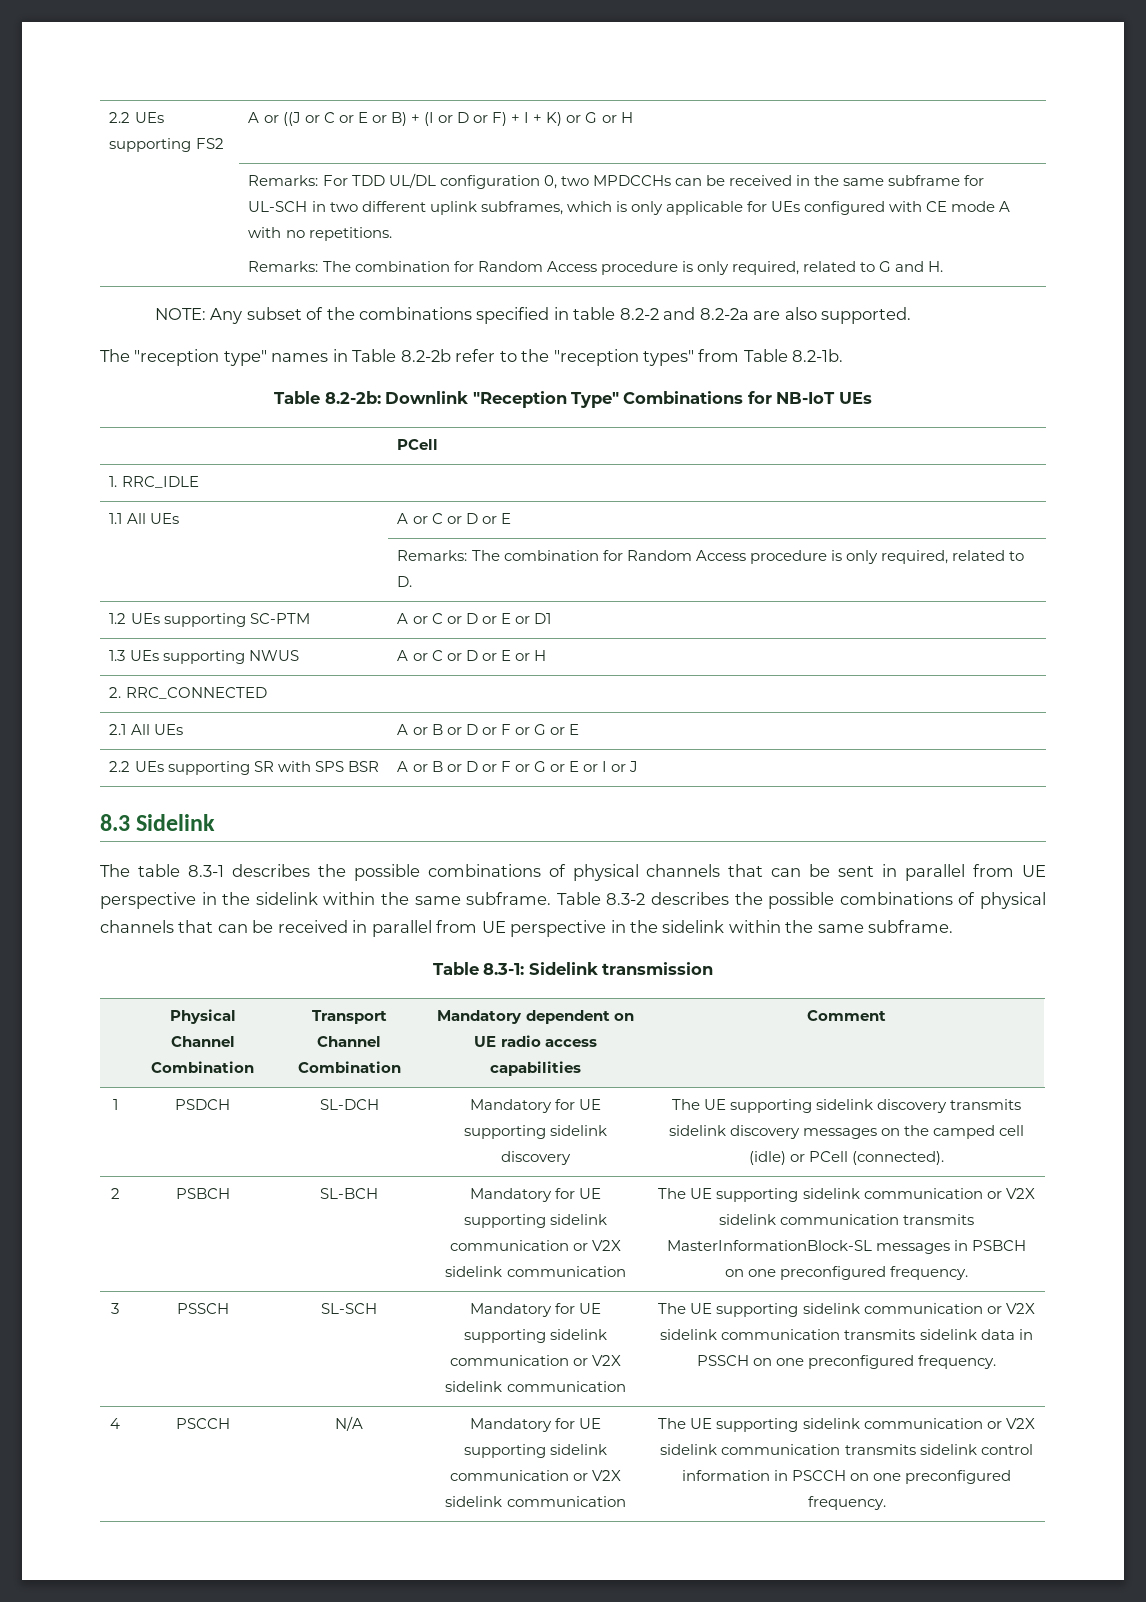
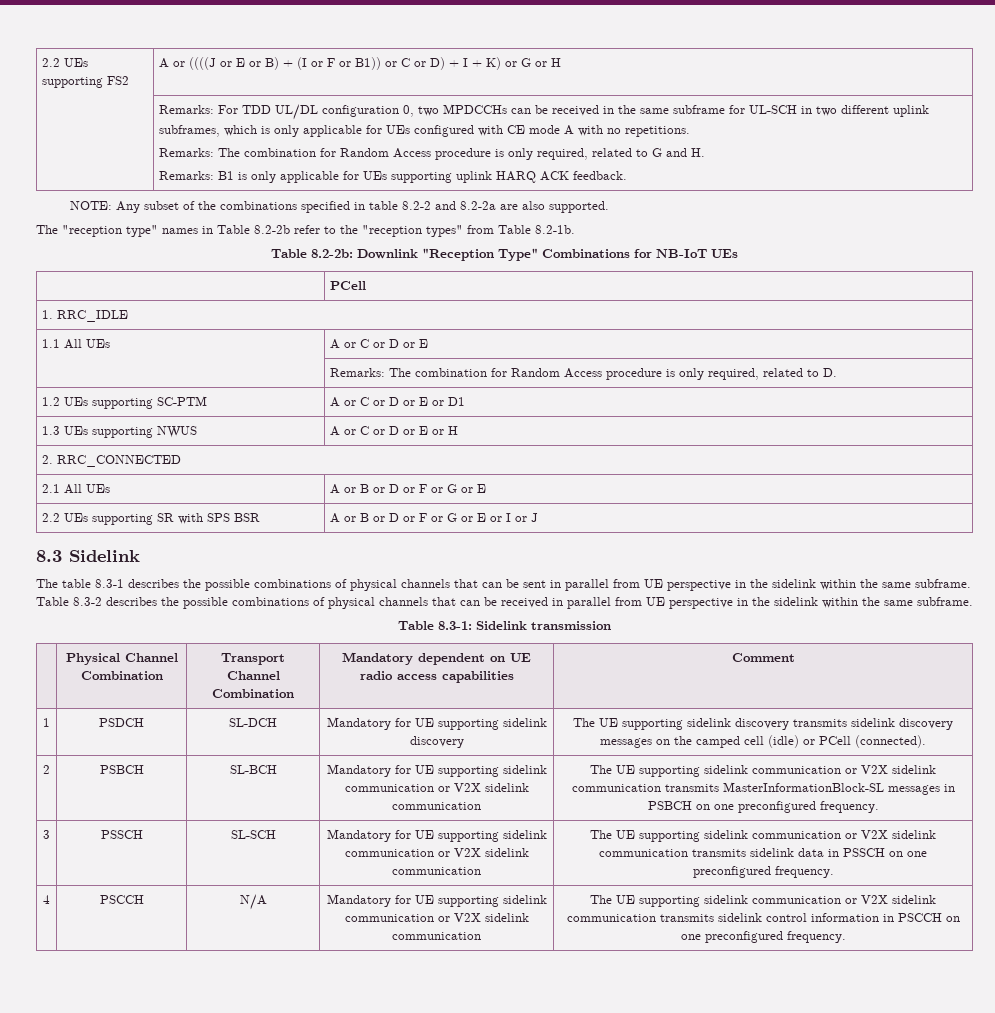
- 2.2 UEs supporting FS2 | A or ((J or C or E or B) + (I or D or F) + I + K) or G or H
+ 2.2 UEs supporting FS2 | A or ((((J or E or B) + (I or F or B1)) or C or D) + I + K) or G or H
+ Remarks: B1 is only applicable for UEs supporting uplink HARQ ACK feedback.

